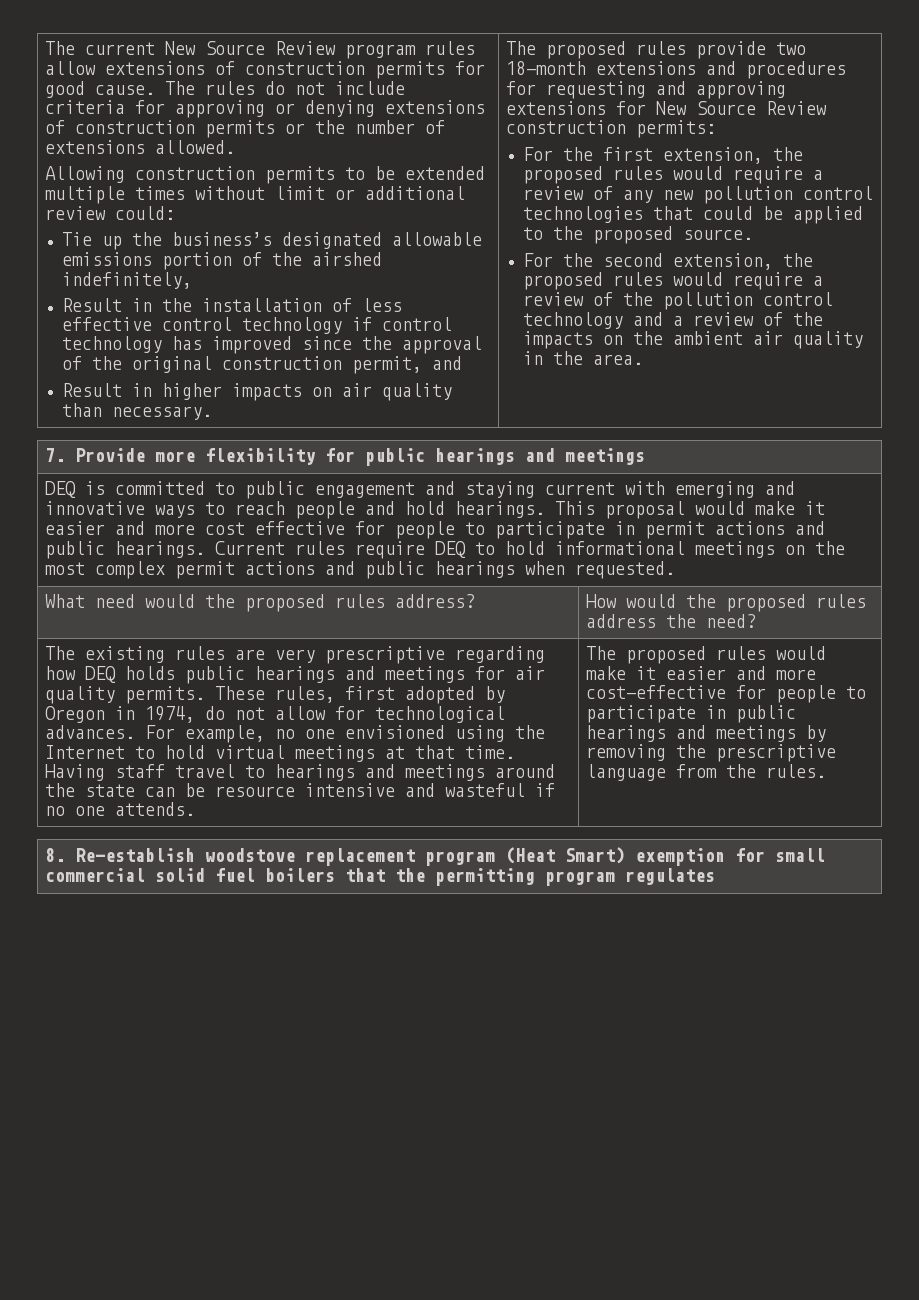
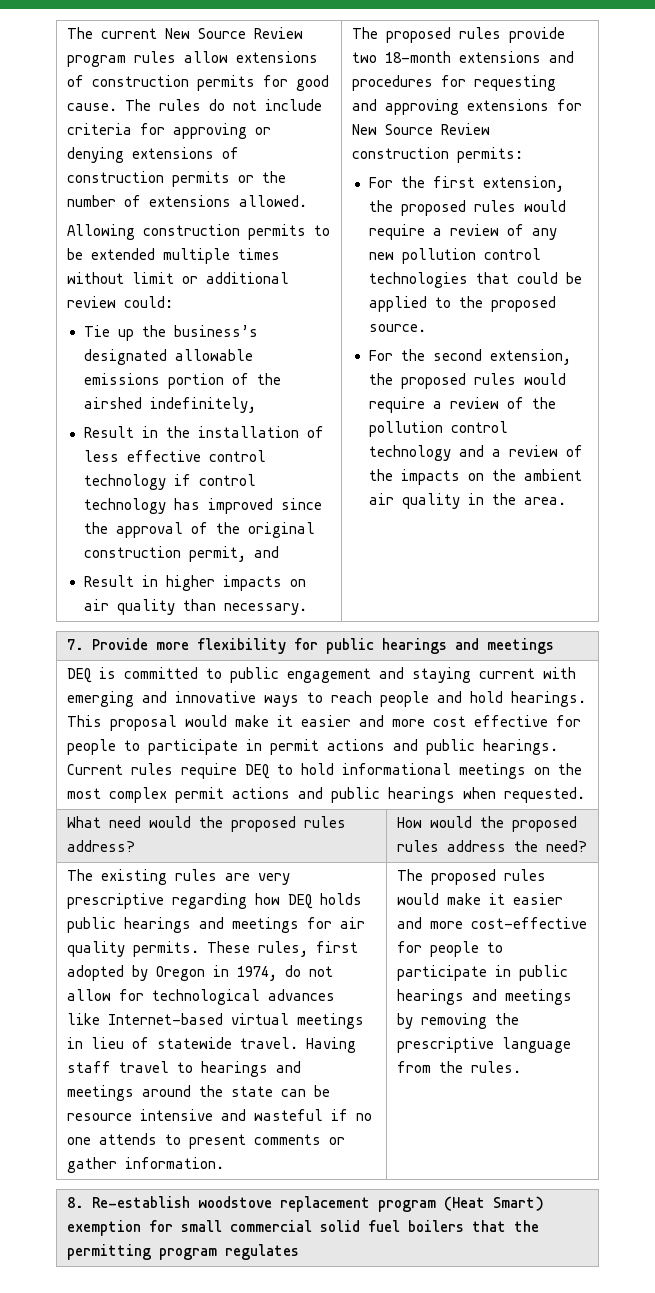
- These rules, first adopted by Oregon in 1974, do not allow for technological advances. For example, no one envisioned using the Internet to hold virtual meetings at that time.
+ These rules, first adopted by Oregon in 1974, do not allow for technological advances like Internet-based virtual meetings in lieu of statewide travel.
- Having staff travel to hearings and meetings around the state can be resource intensive and wasteful if no one attends.
+ Having staff travel to hearings and meetings around the state can be resource intensive and wasteful if no one attends to present comments or gather information.

